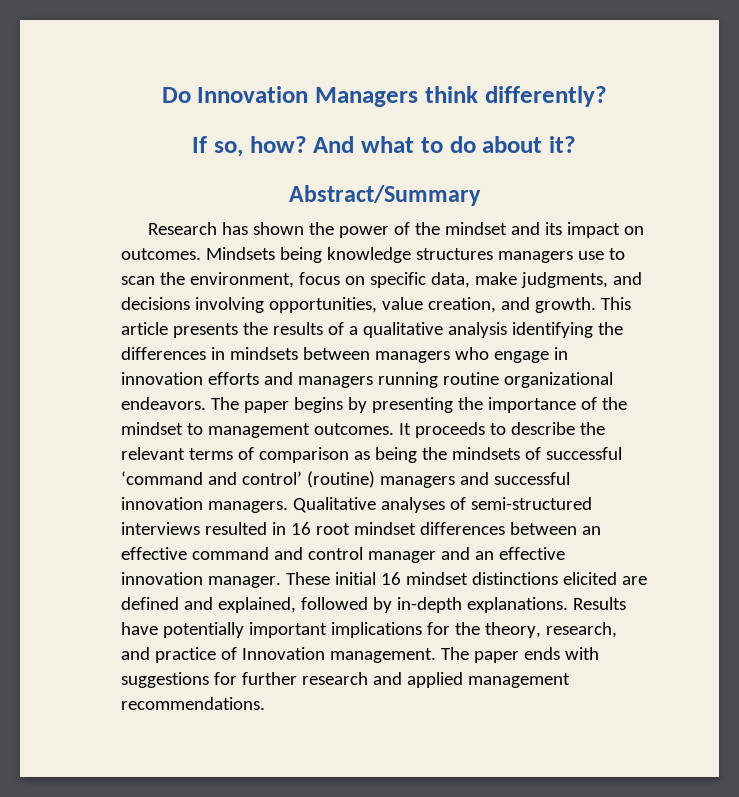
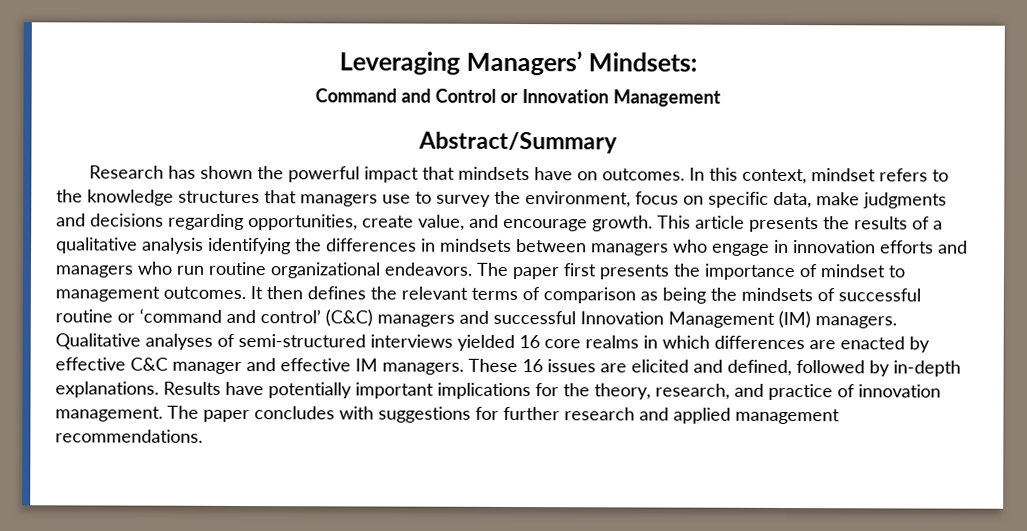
- Do Innovation Managers think differently?
- If so, how? And what to do about it?
+ Leveraging Managers’ Mindsets:
+ Command and Control or Innovation Management
- Research has shown the power of the mindset and its impact on outcomes. Mindsets being knowledge structures managers use to scan the environment, focus on specific data, make judgments, and decisions involving opportunities, value creation, and growth.
+ Research has shown the powerful impact that mindsets have on outcomes. In this context, mindset refers to the knowledge structures that managers use to survey the environment, focus on specific data, make judgments and decisions regarding opportunities, create value, and encourage growth.
- This article presents the results of a qualitative analysis identifying the differences in mindsets between managers who engage in innovation efforts and managers running routine organizational endeavors.
+ This article presents the results of a qualitative analysis identifying the differences in mindsets between managers who engage in innovation efforts and managers who run routine organizational endeavors.
- The paper begins by presenting the importance of the mindset to management outcomes.
+ The paper first presents the importance of mindset to management outcomes.
- It proceeds to describe the relevant terms of comparison as being the mindsets of successful ‘command and control’ (routine) managers and successful innovation managers.
+ It then defines the relevant terms of comparison as being the mindsets of successful routine or ‘command and control’ (C&C) managers and successful Innovation Management (IM) managers.
- Qualitative analyses of semi-structured interviews resulted in 16 root mindset differences between an effective command and control manager and an effective innovation manager. These initial 16 mindset distinctions elicited are defined and explained, followed by in-depth explanations.
+ Qualitative analyses of semi-structured interviews yielded 16 core realms in which differences are enacted by effective C&C manager and effective IM managers. These 16 issues are elicited and defined, followed by in-depth explanations.
- Results have potentially important implications for the theory, research, and practice of Innovation management.
+ Results have potentially important implications for the theory, research, and practice of innovation management.
- The paper ends with suggestions for further research and applied management recommendations.
+ The paper concludes with suggestions for further research and applied management recommendations.

